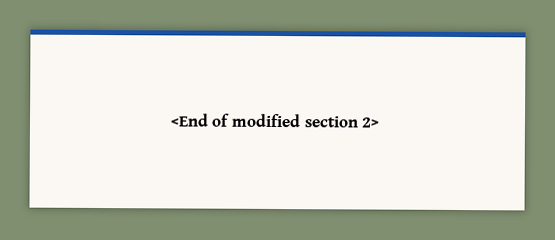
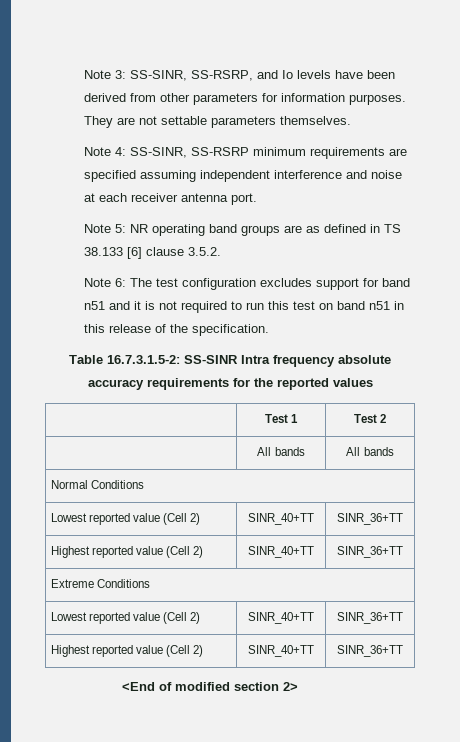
+ Note 3: SS-SINR, SS-RSRP, and Io levels have been derived from other parameters for information purposes. They are not settable parameters themselves.
+ Note 4: SS-SINR, SS-RSRP minimum requirements are specified assuming independent interference and noise at each receiver antenna port.
+ Note 5: NR operating band groups are as defined in TS 38.133 [6] clause 3.5.2.
+ Note 6: The test configuration excludes support for band n51 and it is not required to run this test on band n51 in this release of the specification.
+ Table 16.7.3.1.5-2: SS-SINR Intra frequency absolute accuracy requirements for the reported values
+ | Test 1 | Test 2
+ | All bands | All bands
+ Normal Conditions
+ Lowest reported value (Cell 2) | SINR_40+TT | SINR_36+TT
+ Highest reported value (Cell 2) | SINR_40+TT | SINR_36+TT
+ Extreme Conditions
+ Lowest reported value (Cell 2) | SINR_40+TT | SINR_36+TT
+ Highest reported value (Cell 2) | SINR_40+TT | SINR_36+TT

